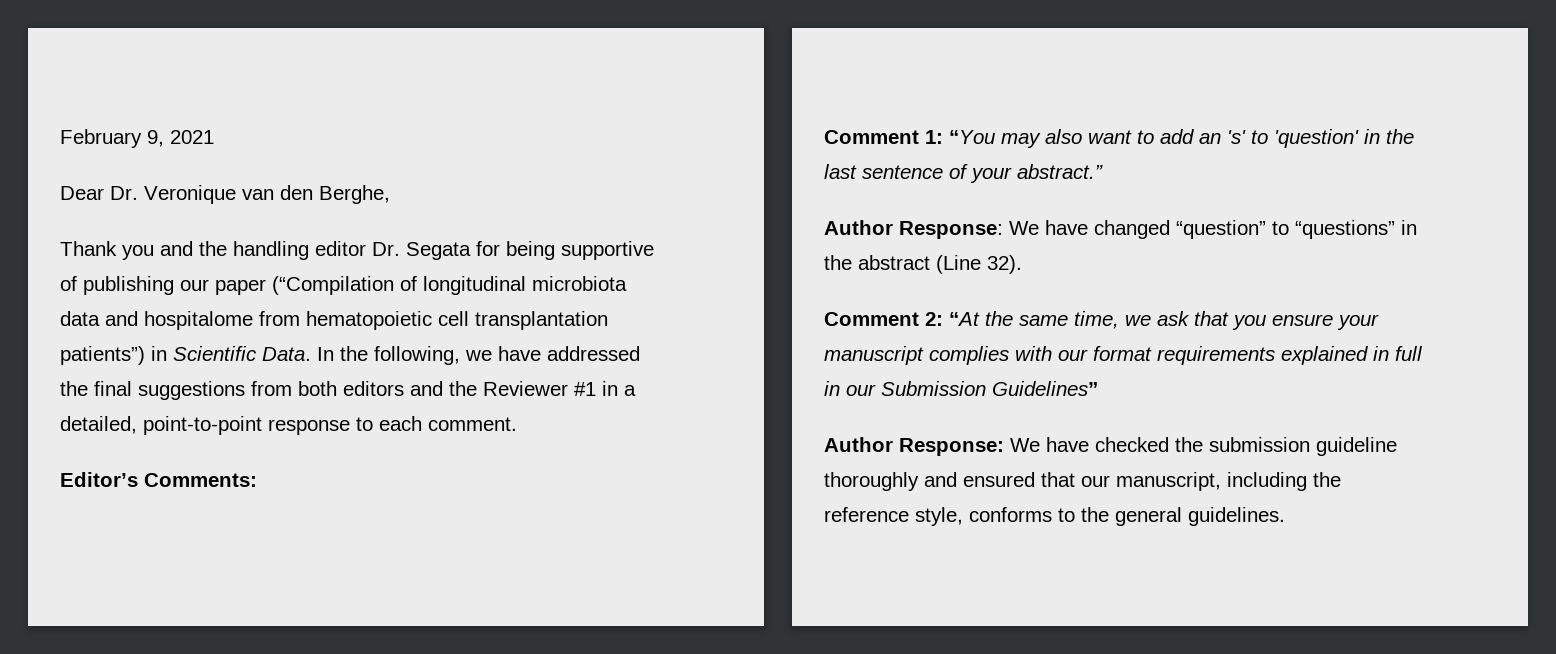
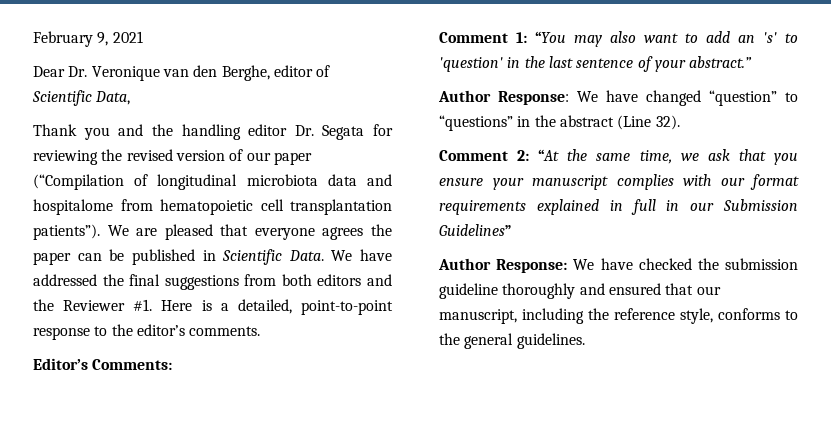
- Dear Dr. Veronique van den Berghe,
+ Dear Dr. Veronique van den Berghe, editor of Scientific Data,
- Thank you and the handling editor Dr. Segata for being supportive of publishing our paper (“Compilation of longitudinal microbiota data and hospitalome from hematopoietic cell transplantation patients”) in Scientific Data. In the following, we have addressed the final suggestions from both editors and the Reviewer #1 in a detailed, point-to-point response to each comment.
+ Thank you and the handling editor Dr. Segata for reviewing the revised version of our paper (“Compilation of longitudinal microbiota data and hospitalome from hematopoietic cell transplantation patients”). We are pleased that everyone agrees the paper can be published in Scientific Data. We have addressed the final suggestions from both editors and the Reviewer #1. Here is a detailed, point-to-point response to the editor’s comments.

